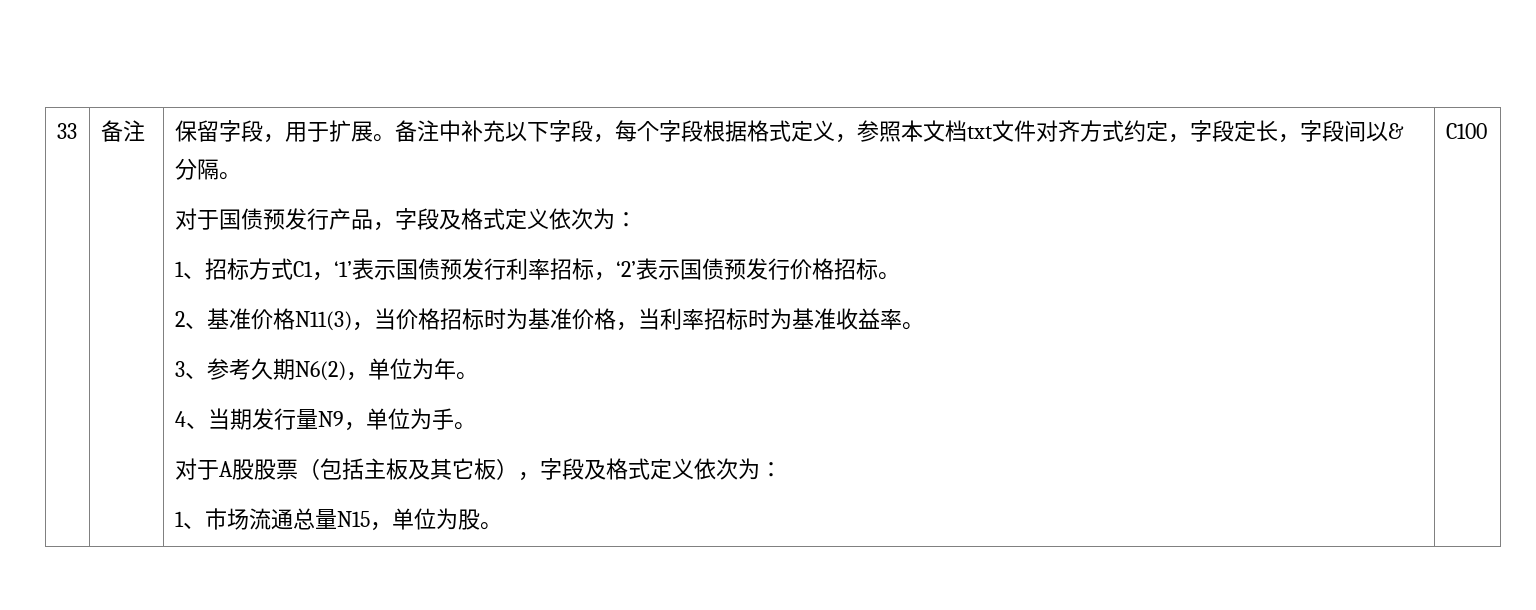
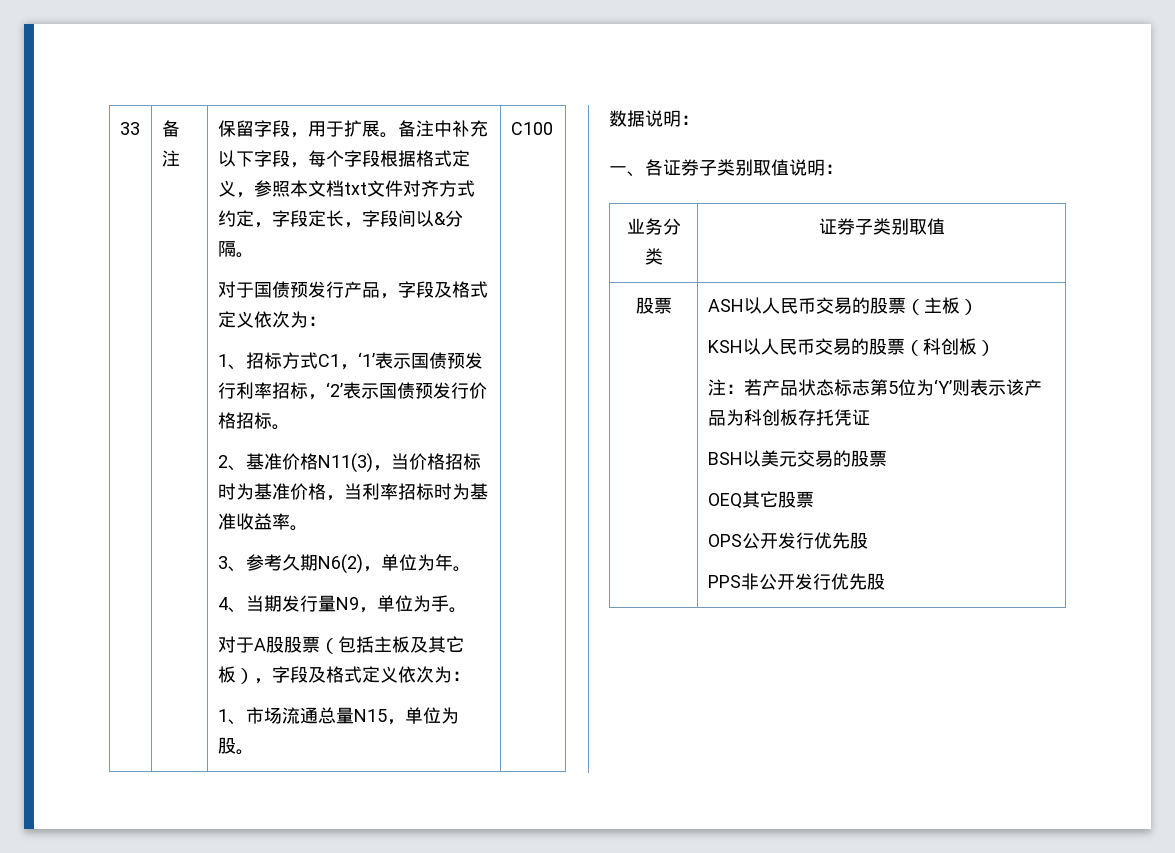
+ 数据说明：
+ 一、各证券子类别取值说明：
+ 业务分类 | 证券子类别取值
+ 股票 | ASH以人民币交易的股票（主板）
+ KSH以人民币交易的股票（科创板）
+ 注：若产品状态标志第5位为‘Y’则表示该产品为科创板存托凭证
+ BSH以美元交易的股票
+ OEQ其它股票
+ OPS公开发行优先股
+ PPS非公开发行优先股

